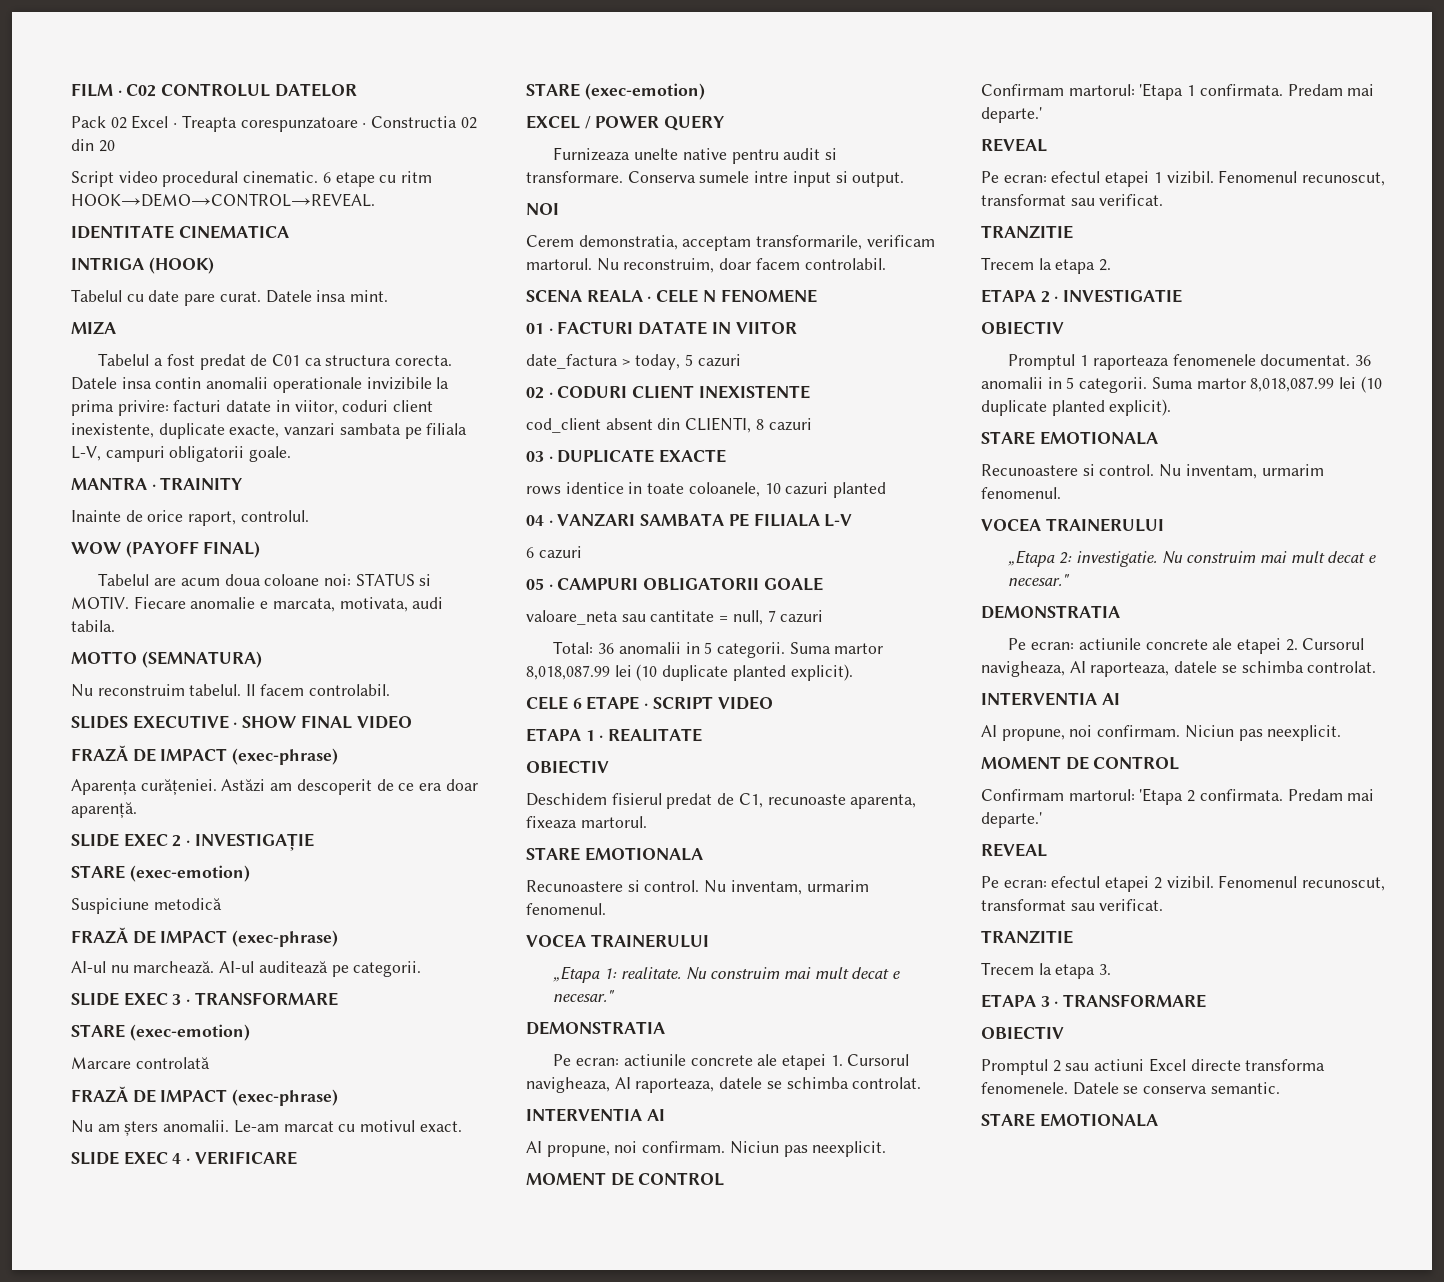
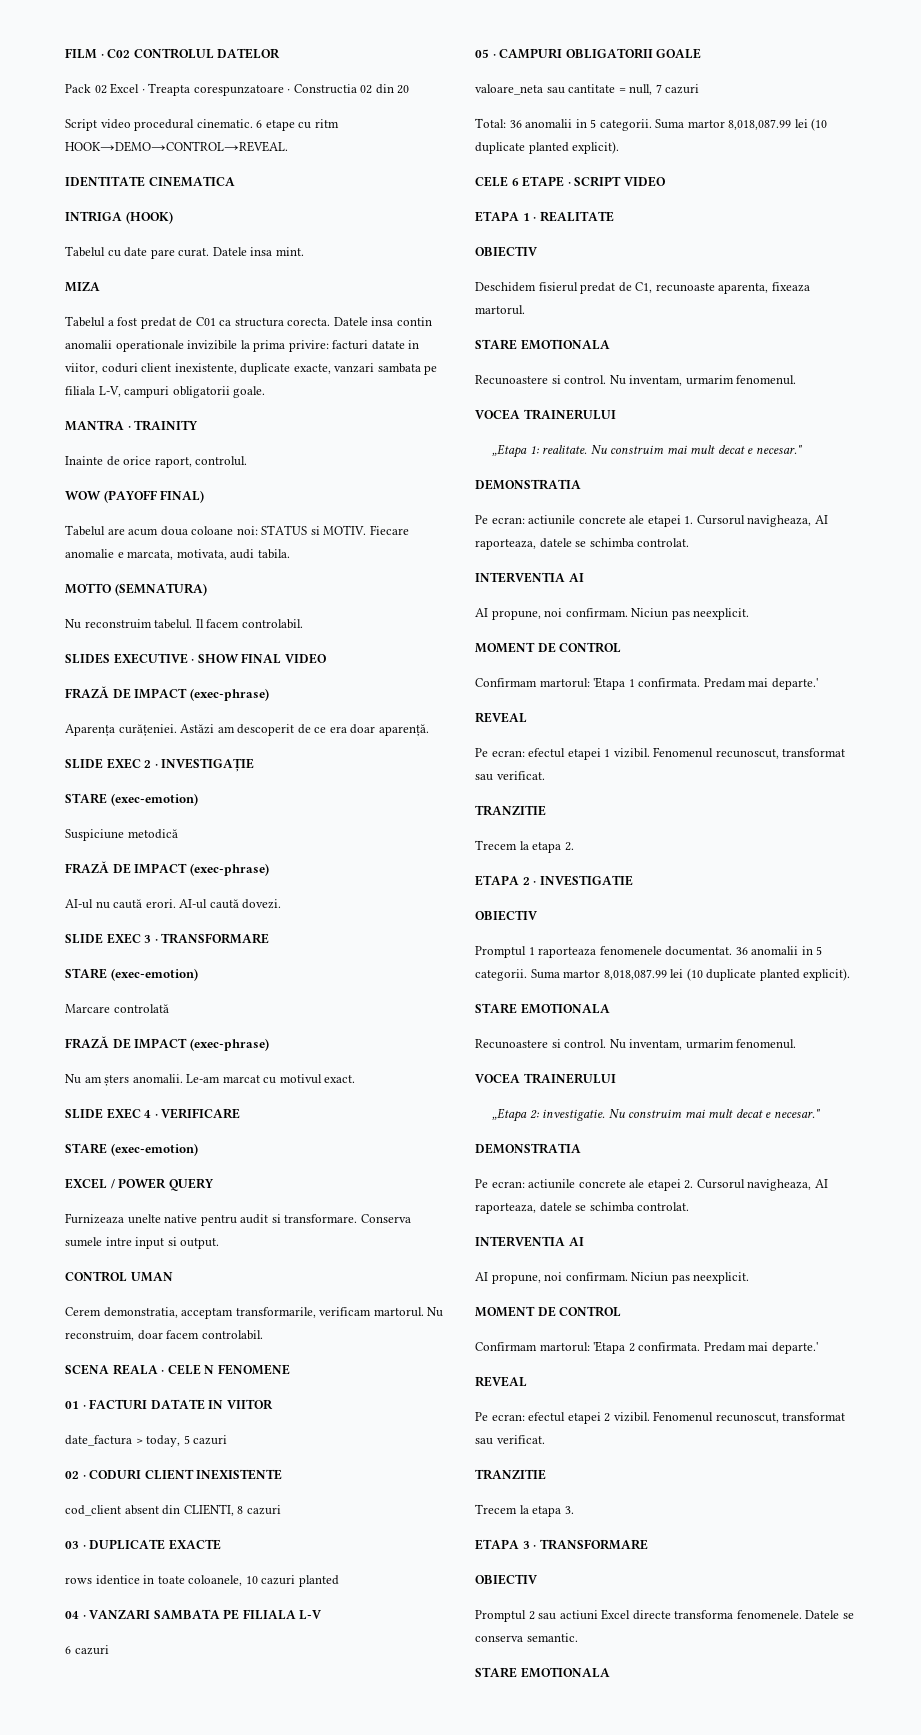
- AI-ul nu marchează. AI-ul auditează pe categorii.
+ AI-ul nu caută erori. AI-ul caută dovezi.
- NOI
+ CONTROL UMAN

